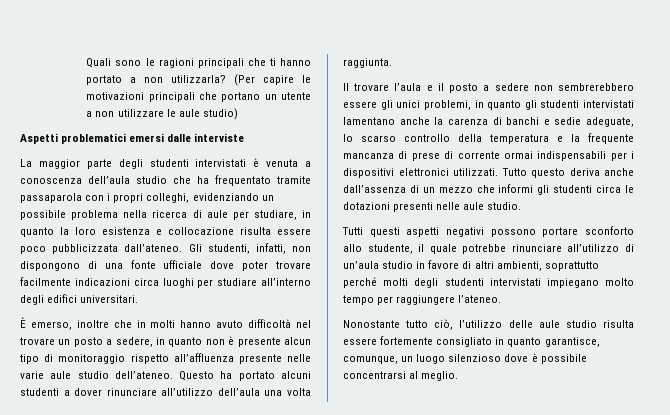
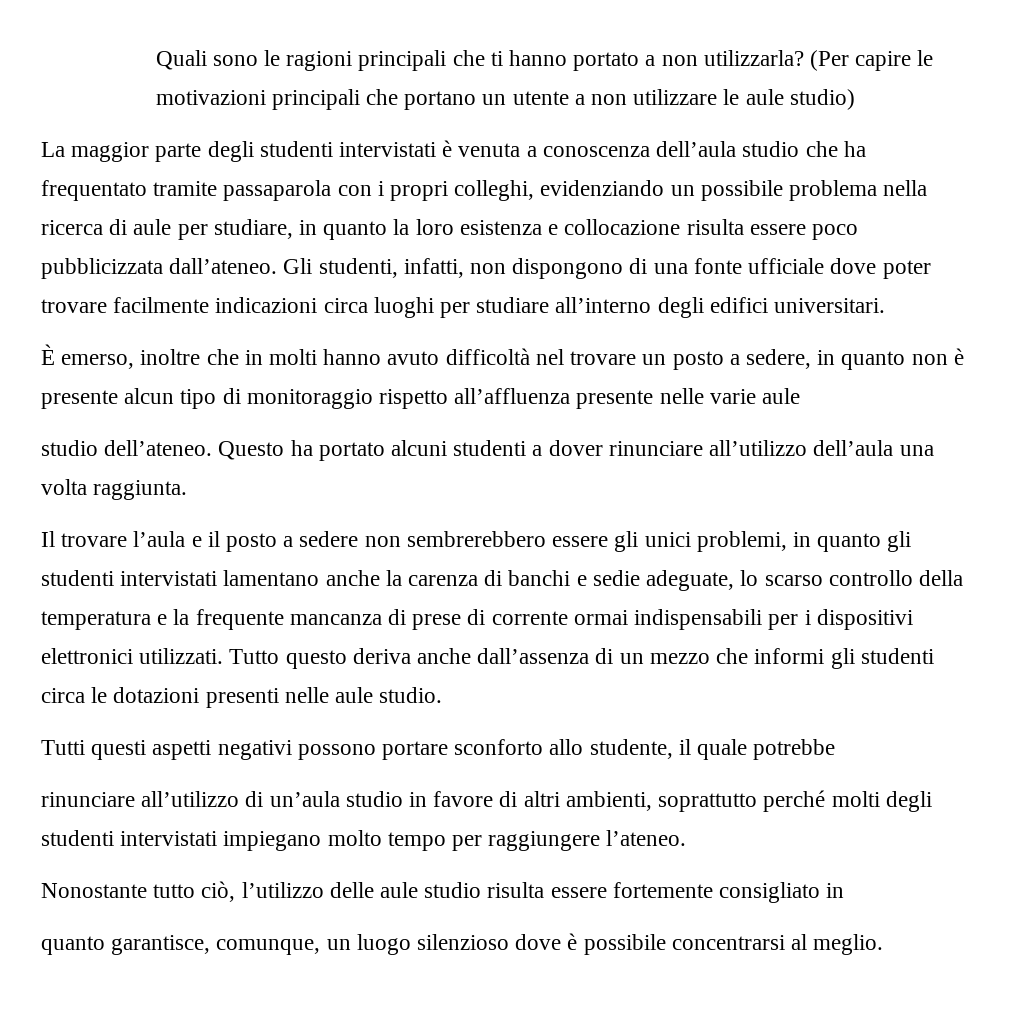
- Aspetti problematici emersi dalle interviste
- È emerso, inoltre che in molti hanno avuto difficoltà nel trovare un posto a sedere, in quanto non è presente alcun tipo di monitoraggio rispetto all’affluenza presente nelle varie aule studio dell’ateneo.
+ È emerso, inoltre che in molti hanno avuto difficoltà nel trovare un posto a sedere, in quanto non è presente alcun tipo di monitoraggio rispetto all’affluenza presente nelle varie aule
+ studio dell’ateneo.
- Tutti questi aspetti negativi possono portare sconforto allo studente, il quale potrebbe rinunciare all’utilizzo di un’aula studio in favore di altri ambienti, soprattutto perché molti degli studenti intervistati impiegano molto tempo per raggiungere l’ateneo.
+ Tutti questi aspetti negativi possono portare sconforto allo studente, il quale potrebbe
+ rinunciare all’utilizzo di un’aula studio in favore di altri ambienti, soprattutto perché molti degli studenti intervistati impiegano molto tempo per raggiungere l’ateneo.
- Nonostante tutto ciò, l’utilizzo delle aule studio risulta essere fortemente consigliato in quanto garantisce, comunque, un luogo silenzioso dove è possibile concentrarsi al meglio.
+ Nonostante tutto ciò, l’utilizzo delle aule studio risulta essere fortemente consigliato in
+ quanto garantisce, comunque, un luogo silenzioso dove è possibile concentrarsi al meglio.

